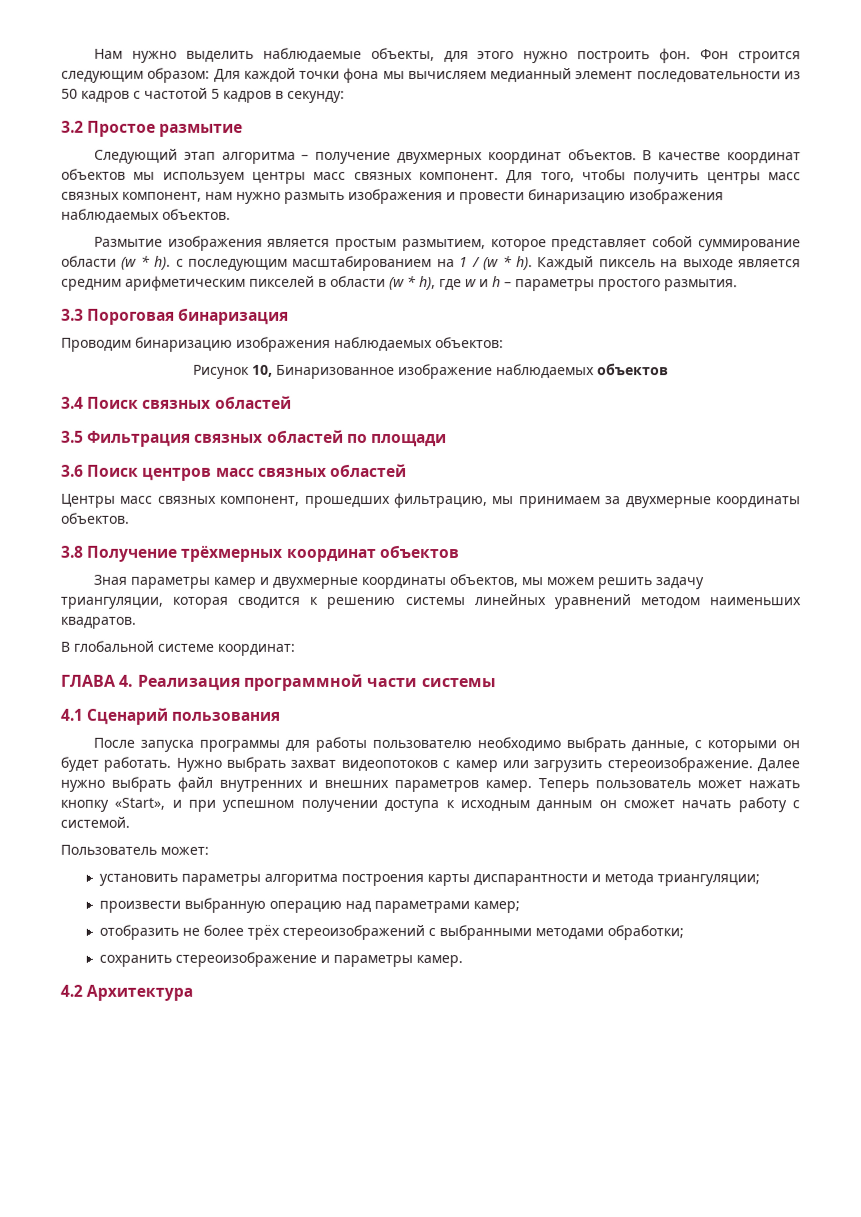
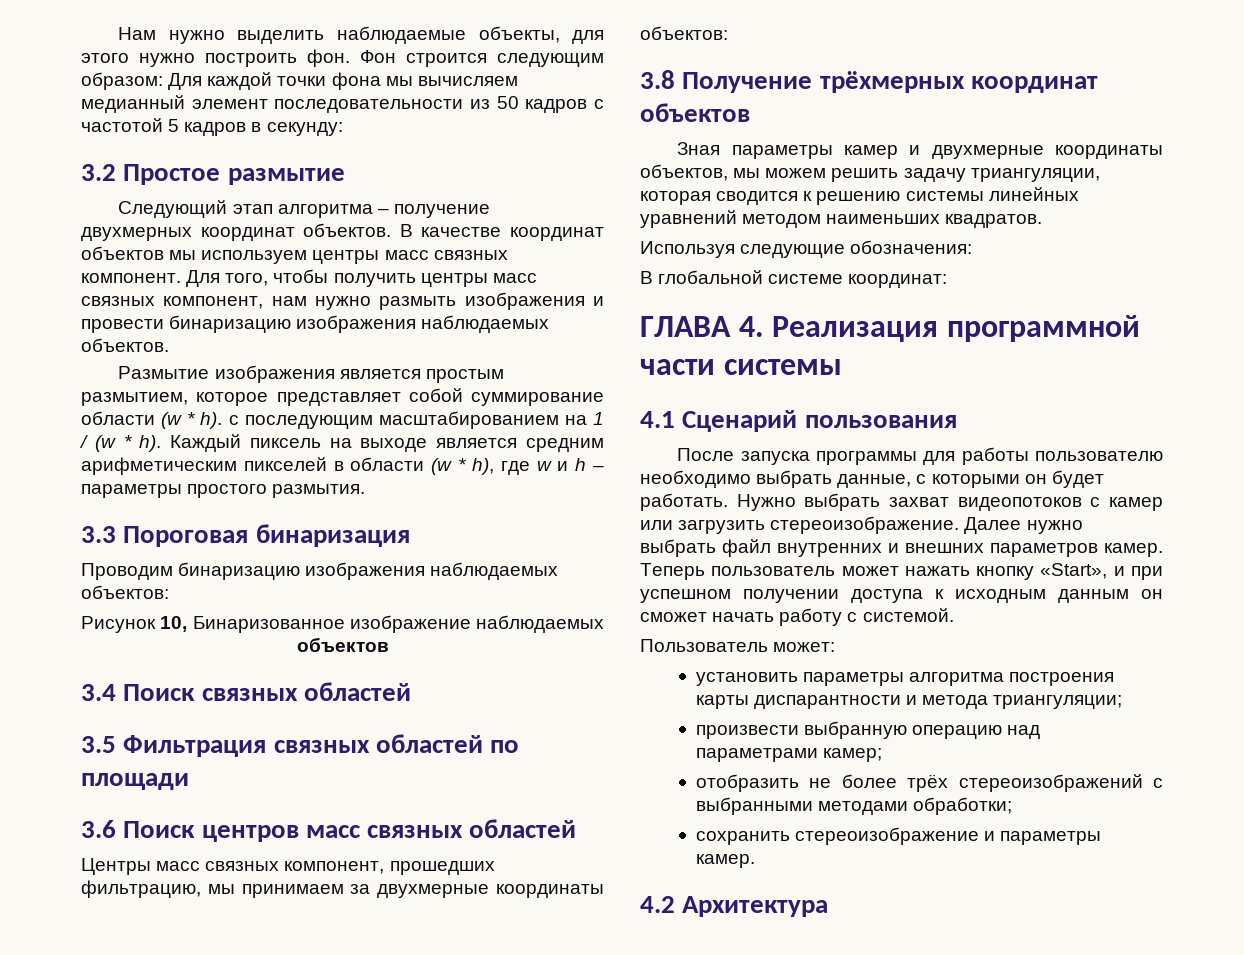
- Центры масс связных компонент, прошедших фильтрацию, мы принимаем за двухмерные координаты объектов.
+ Центры масс связных компонент, прошедших фильтрацию, мы принимаем за двухмерные координаты объектов:
+ Используя следующие обозначения:

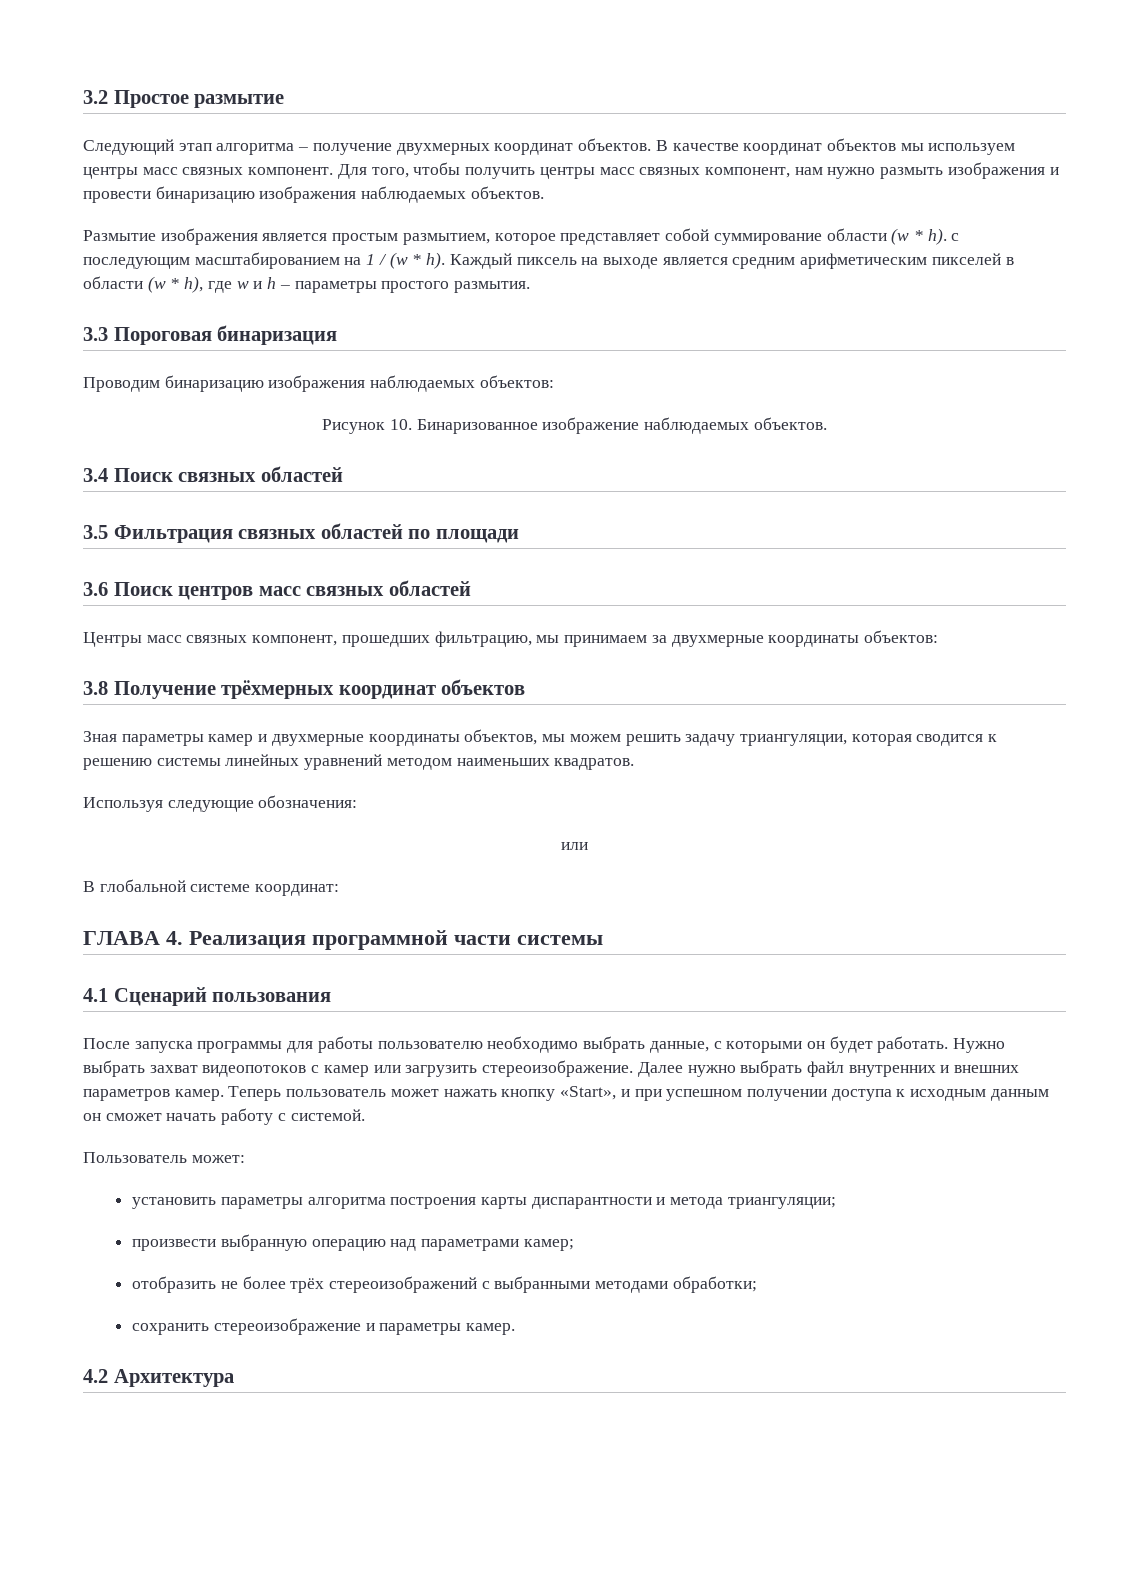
- Нам нужно выделить наблюдаемые объекты, для этого нужно построить фон. Фон строится следующим образом: Для каждой точки фона мы вычисляем медианный элемент последовательности из 50 кадров с частотой 5 кадров в секунду:
- Рисунок 10, Бинаризованное изображение наблюдаемых объектов
+ Рисунок 10. Бинаризованное изображение наблюдаемых объектов.
  Используя следующие обозначения:
+ или

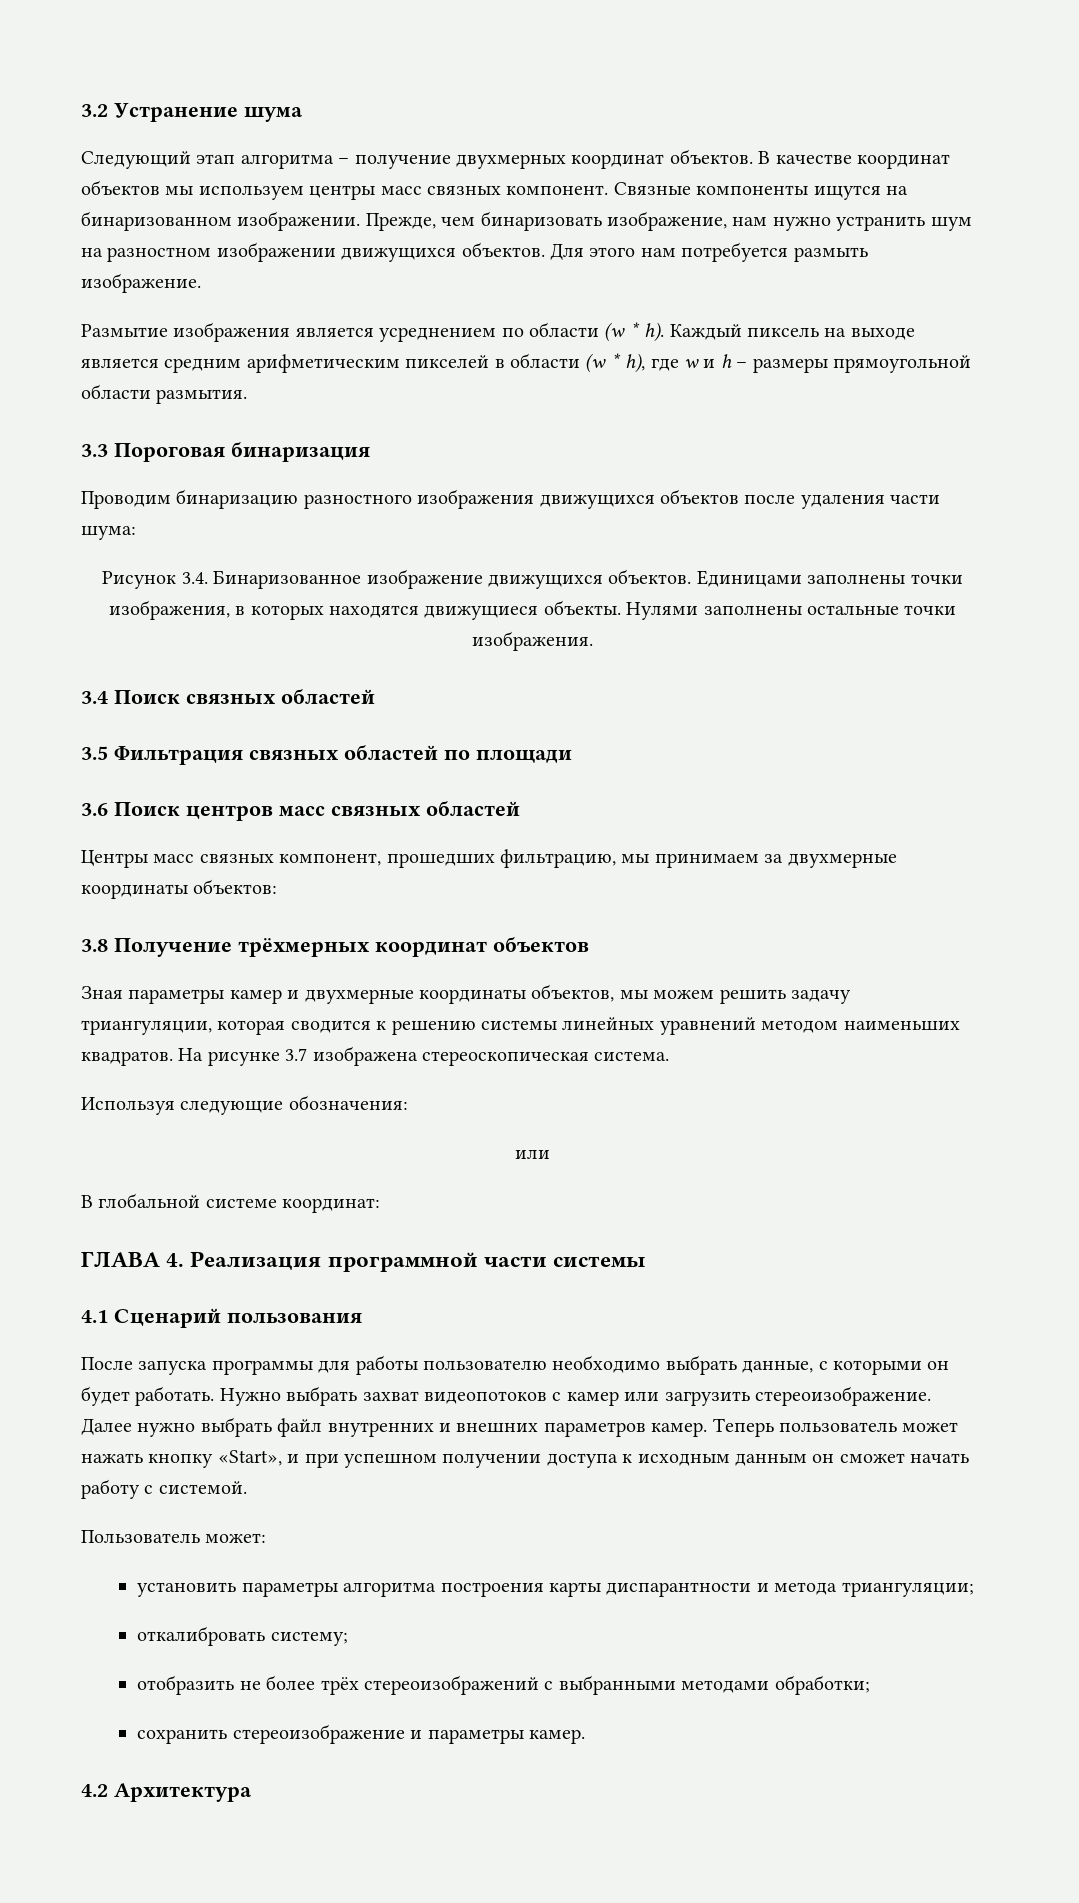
- 3.2 Простое размытие
+ 3.2 Устранение шума
- Для того, чтобы получить центры масс связных компонент, нам нужно размыть изображения и провести бинаризацию изображения наблюдаемых объектов.
- Размытие изображения является простым размытием, которое представляет собой суммирование области (w * h). с последующим масштабированием на 1 / (w * h).
+ Связные компоненты ищутся на бинаризованном изображении. Прежде, чем бинаризовать изображение, нам нужно устранить шум на разностном изображении движущихся объектов. Для этого нам потребуется размыть изображение.
+ Размытие изображения является усреднением по области (w * h).
- Каждый пиксель на выходе является средним арифметическим пикселей в области (w * h), где w и h – параметры простого размытия.
+ Каждый пиксель на выходе является средним арифметическим пикселей в области (w * h), где w и h – размеры прямоугольной области размытия.
- Проводим бинаризацию изображения наблюдаемых объектов:
+ Проводим бинаризацию разностного изображения движущихся объектов после удаления части шума:
- Рисунок 10. Бинаризованное изображение наблюдаемых объектов.
+ Рисунок 3.4. Бинаризованное изображение движущихся объектов. Единицами заполнены точки изображения, в которых находятся движущиеся объекты. Нулями заполнены остальные точки изображения.
+ На рисунке 3.7 изображена стереоскопическая система.
- произвести выбранную операцию над параметрами камер;
+ откалибровать систему;

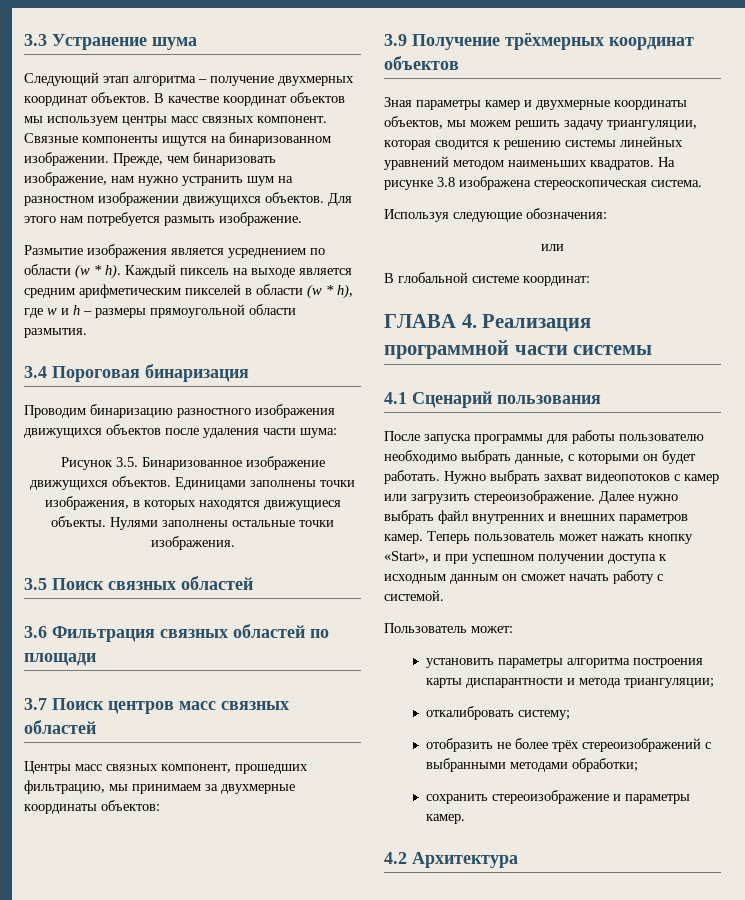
- 3.2 Устранение шума
+ 3.3 Устранение шума
- 3.3 Пороговая бинаризация
+ 3.4 Пороговая бинаризация
- Рисунок 3.4. Бинаризованное изображение движущихся объектов.
+ Рисунок 3.5. Бинаризованное изображение движущихся объектов.
- 3.4 Поиск связных областей
+ 3.5 Поиск связных областей
- 3.5 Фильтрация связных областей по площади
+ 3.6 Фильтрация связных областей по площади
- 3.6 Поиск центров масс связных областей
+ 3.7 Поиск центров масс связных областей
- 3.8 Получение трёхмерных координат объектов
+ 3.9 Получение трёхмерных координат объектов
- На рисунке 3.7 изображена стереоскопическая система.
+ На рисунке 3.8 изображена стереоскопическая система.

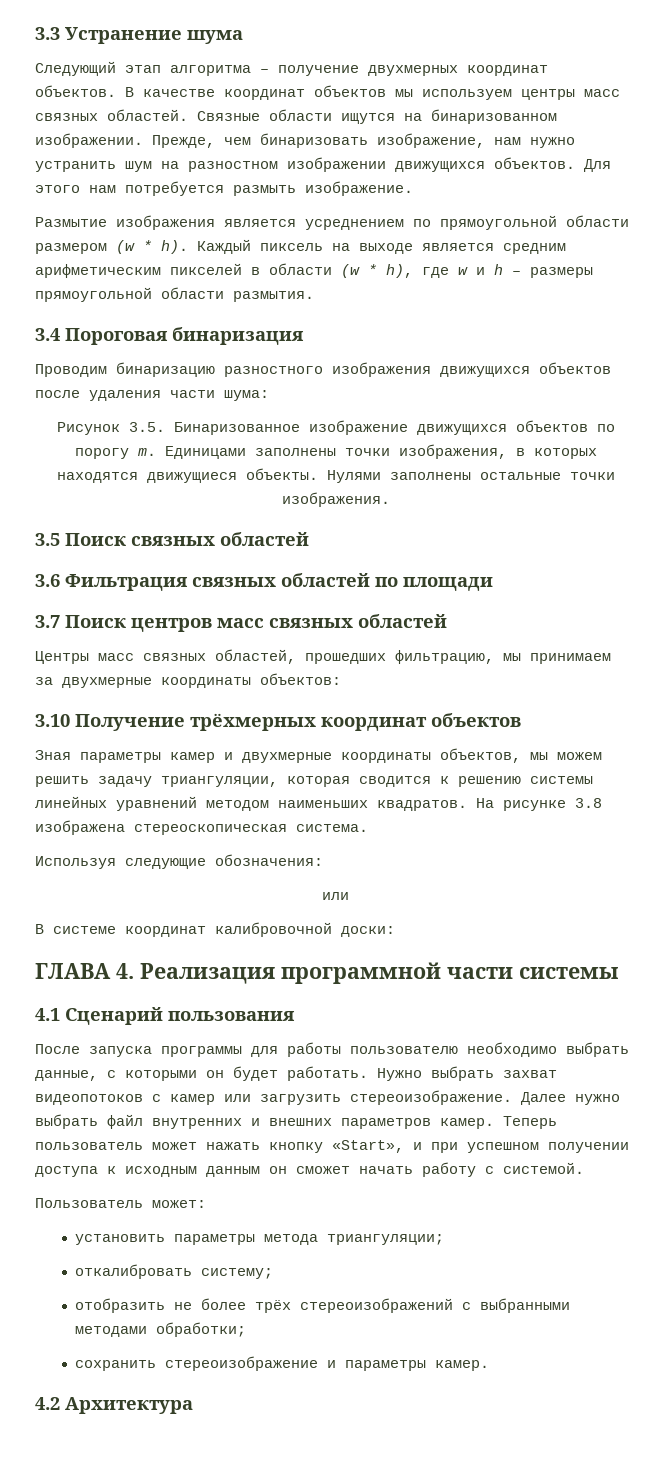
- В качестве координат объектов мы используем центры масс связных компонент. Связные компоненты ищутся на бинаризованном изображении.
+ В качестве координат объектов мы используем центры масс связных областей. Связные области ищутся на бинаризованном изображении.
- Размытие изображения является усреднением по области (w * h).
+ Размытие изображения является усреднением по прямоугольной области размером (w * h).
- Рисунок 3.5. Бинаризованное изображение движущихся объектов.
+ Рисунок 3.5. Бинаризованное изображение движущихся объектов по порогу m.
- Центры масс связных компонент, прошедших фильтрацию, мы принимаем за двухмерные координаты объектов:
+ Центры масс связных областей, прошедших фильтрацию, мы принимаем за двухмерные координаты объектов:
- 3.9 Получение трёхмерных координат объектов
+ 3.10 Получение трёхмерных координат объектов
- В глобальной системе координат:
+ В системе координат калибровочной доски:
- установить параметры алгоритма построения карты диспарантности и метода триангуляции;
+ установить параметры метода триангуляции;

